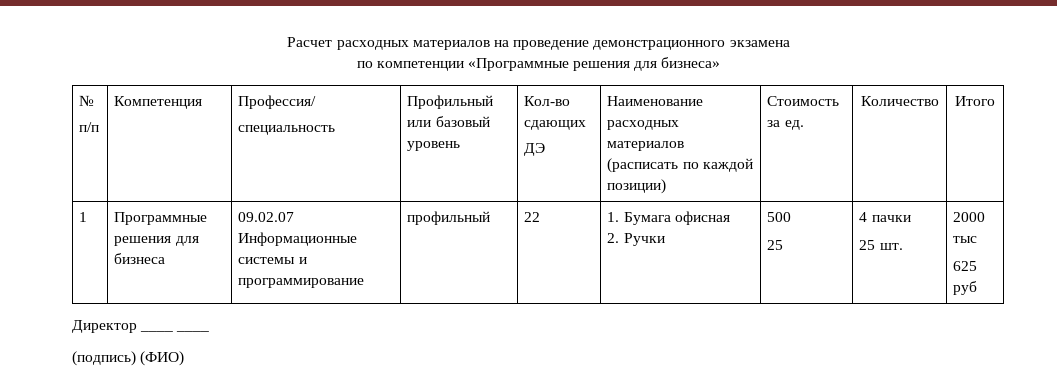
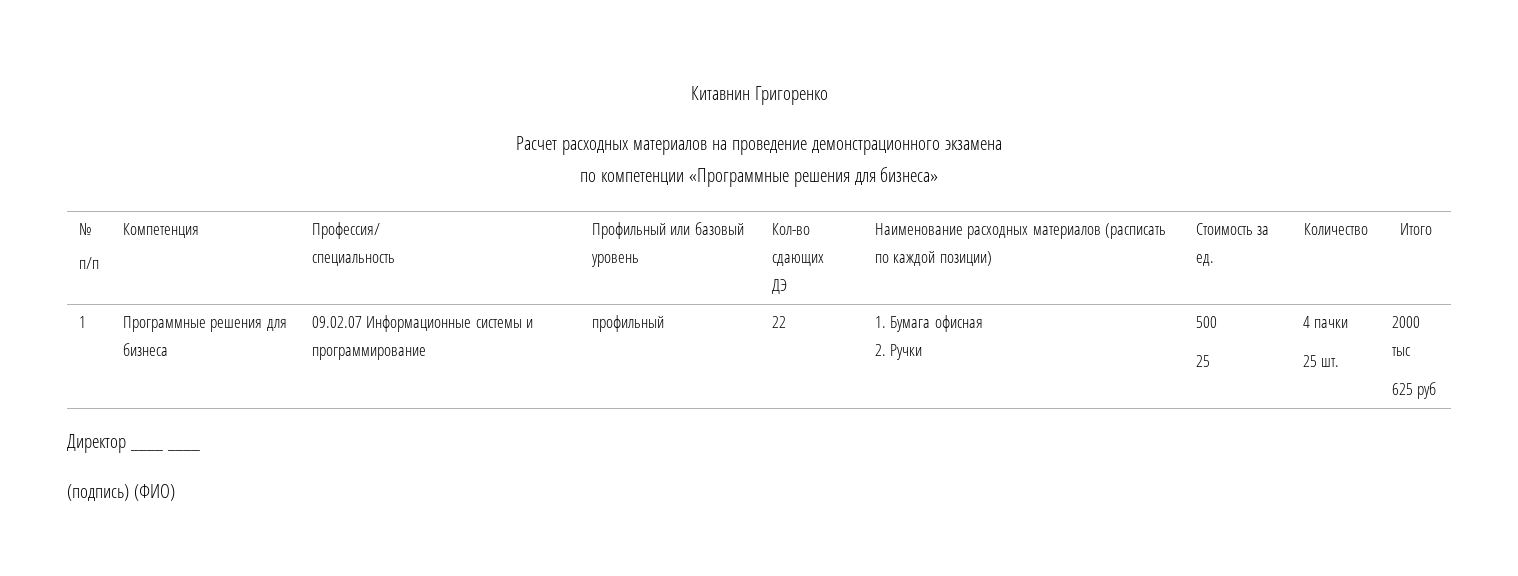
+ Китавнин Григоренко

